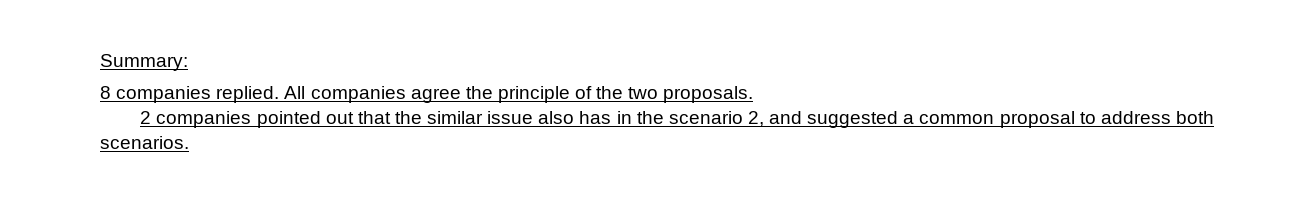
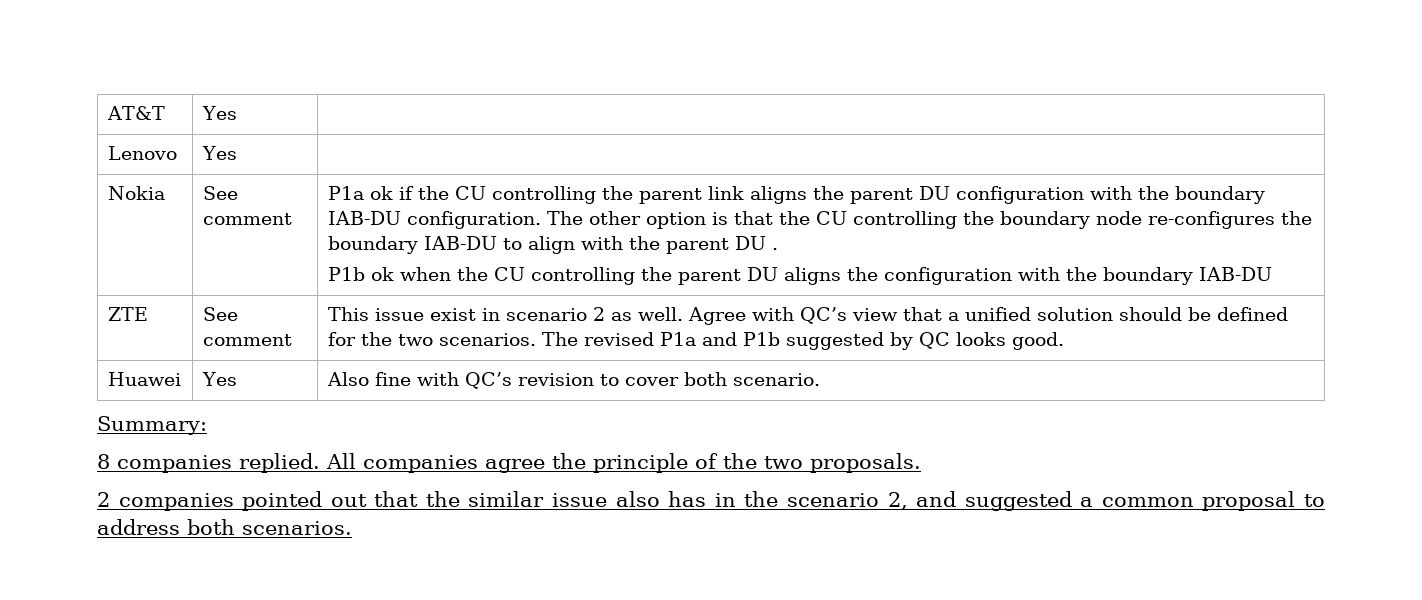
+ AT&T | Yes |
+ Lenovo | Yes |
+ Nokia | See comment | P1a ok if the CU controlling the parent link aligns the parent DU configuration with the boundary IAB-DU configuration. The other option is that the CU controlling the boundary node re-configures the boundary IAB-DU to align with the parent DU .
+ P1b ok when the CU controlling the parent DU aligns the configuration with the boundary IAB-DU
+ ZTE | See comment | This issue exist in scenario 2 as well. Agree with QC’s view that a unified solution should be defined for the two scenarios. The revised P1a and P1b suggested by QC looks good.
+ Huawei | Yes | Also fine with QC’s revision to cover both scenario.

